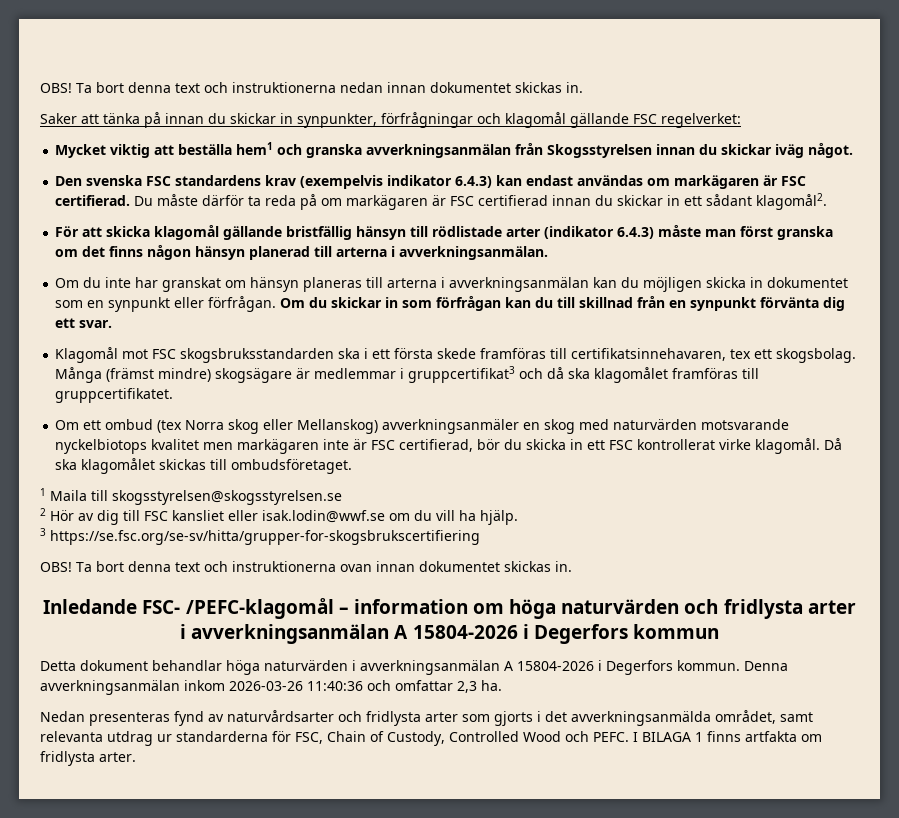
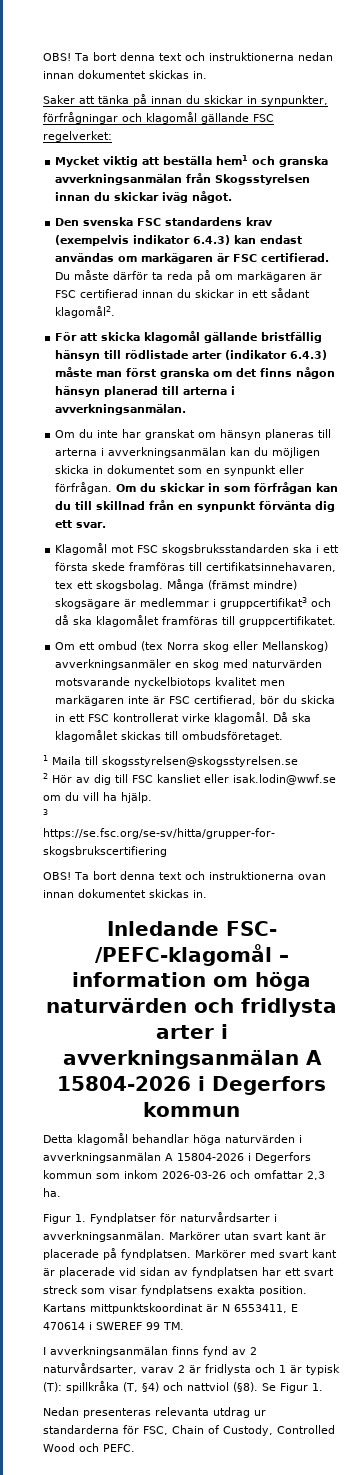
- Detta dokument behandlar höga naturvärden i avverkningsanmälan A 15804-2026 i Degerfors kommun. Denna avverkningsanmälan inkom 2026-03-26 11:40:36 och omfattar 2,3 ha.
+ Detta klagomål behandlar höga naturvärden i avverkningsanmälan A 15804-2026 i Degerfors kommun som inkom 2026-03-26 och omfattar 2,3 ha.
- Nedan presenteras fynd av naturvårdsarter och fridlysta arter som gjorts i det avverkningsanmälda området, samt relevanta utdrag ur standarderna för FSC, Chain of Custody, Controlled Wood och PEFC. I BILAGA 1 finns artfakta om fridlysta arter.
+ Figur 1. Fyndplatser för naturvårdsarter i avverkningsanmälan. Markörer utan svart kant är placerade på fyndplatsen. Markörer med svart kant är placerade vid sidan av fyndplatsen har ett svart streck som visar fyndplatsens exakta position. Kartans mittpunktskoordinat är N 6553411, E 470614 i SWEREF 99 TM.
+ I avverkningsanmälan finns fynd av 2 naturvårdsarter, varav 2 är fridlysta och 1 är typisk (T): spillkråka (T, §4) och nattviol (§8). Se Figur 1.
+ Nedan presenteras relevanta utdrag ur standarderna för FSC, Chain of Custody, Controlled Wood och PEFC.

